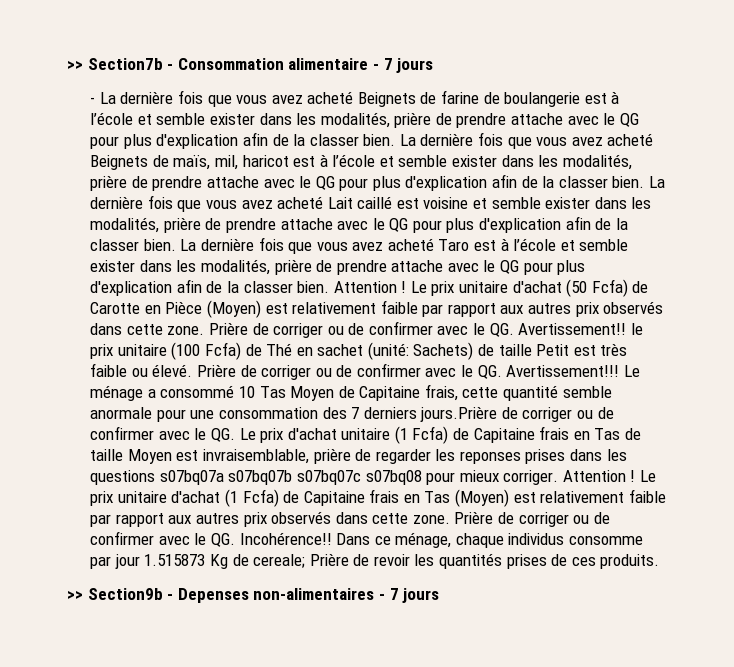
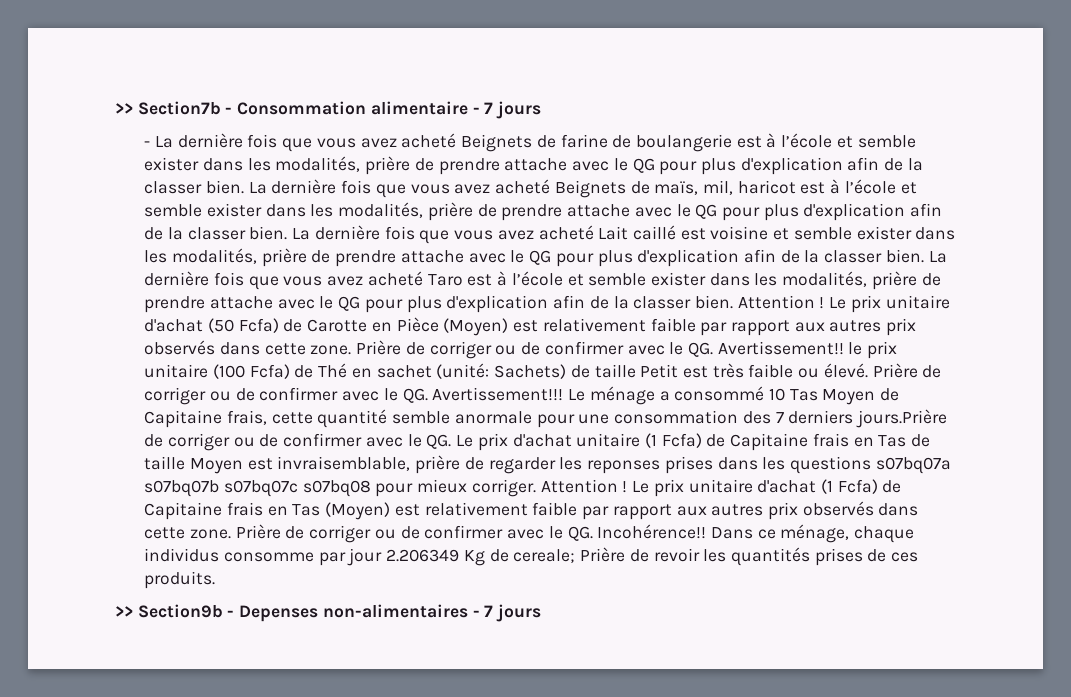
- Dans ce ménage, chaque individus consomme par jour 1.515873 Kg de cereale; Prière de revoir les quantités prises de ces produits.
+ Dans ce ménage, chaque individus consomme par jour 2.206349 Kg de cereale; Prière de revoir les quantités prises de ces produits.

